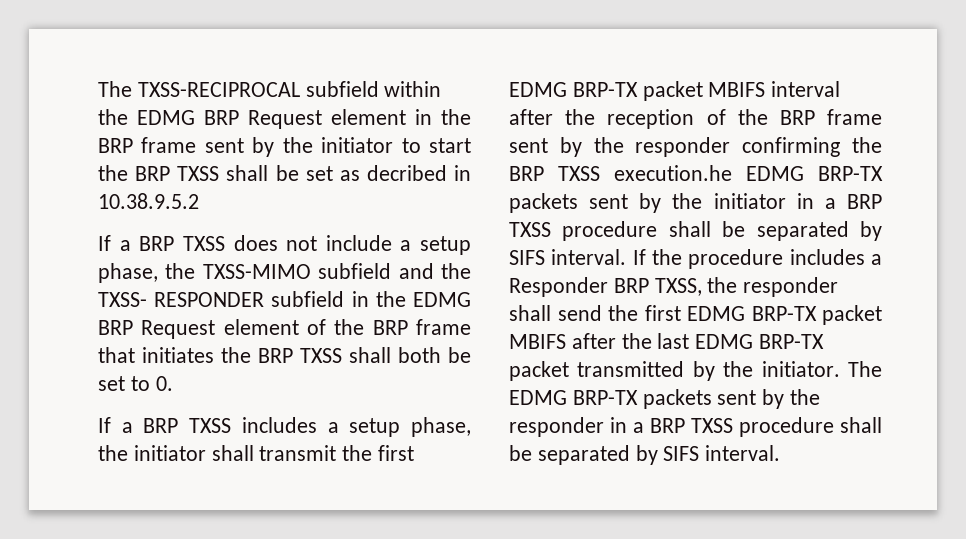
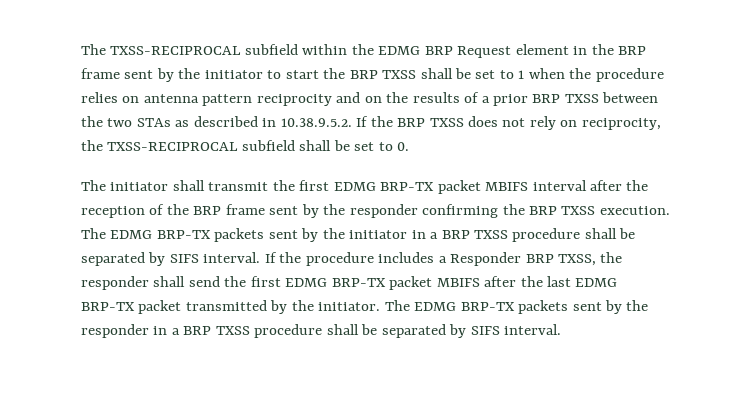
- The TXSS-RECIPROCAL subfield within the EDMG BRP Request element in the BRP frame sent by the initiator to start the BRP TXSS shall be set as decribed in 10.38.9.5.2
- If a BRP TXSS does not include a setup phase, the TXSS-MIMO subfield and the TXSS- RESPONDER subfield in the EDMG BRP Request element of the BRP frame that initiates the BRP TXSS shall both be set to 0.
- If a BRP TXSS includes a setup phase, the initiator shall transmit the first EDMG BRP-TX packet MBIFS interval after the reception of the BRP frame sent by the responder confirming the BRP TXSS execution.he EDMG BRP-TX packets sent by the initiator in a BRP TXSS procedure shall be separated by SIFS interval.
+ The TXSS-RECIPROCAL subfield within the EDMG BRP Request element in the BRP frame sent by the initiator to start the BRP TXSS shall be set to 1 when the procedure relies on antenna pattern reciprocity and on the results of a prior BRP TXSS between the two STAs as described in 10.38.9.5.2. If the BRP TXSS does not rely on reciprocity, the TXSS-RECIPROCAL subfield shall be set to 0.
+ The initiator shall transmit the first EDMG BRP-TX packet MBIFS interval after the reception of the BRP frame sent by the responder confirming the BRP TXSS execution. The EDMG BRP-TX packets sent by the initiator in a BRP TXSS procedure shall be separated by SIFS interval.

